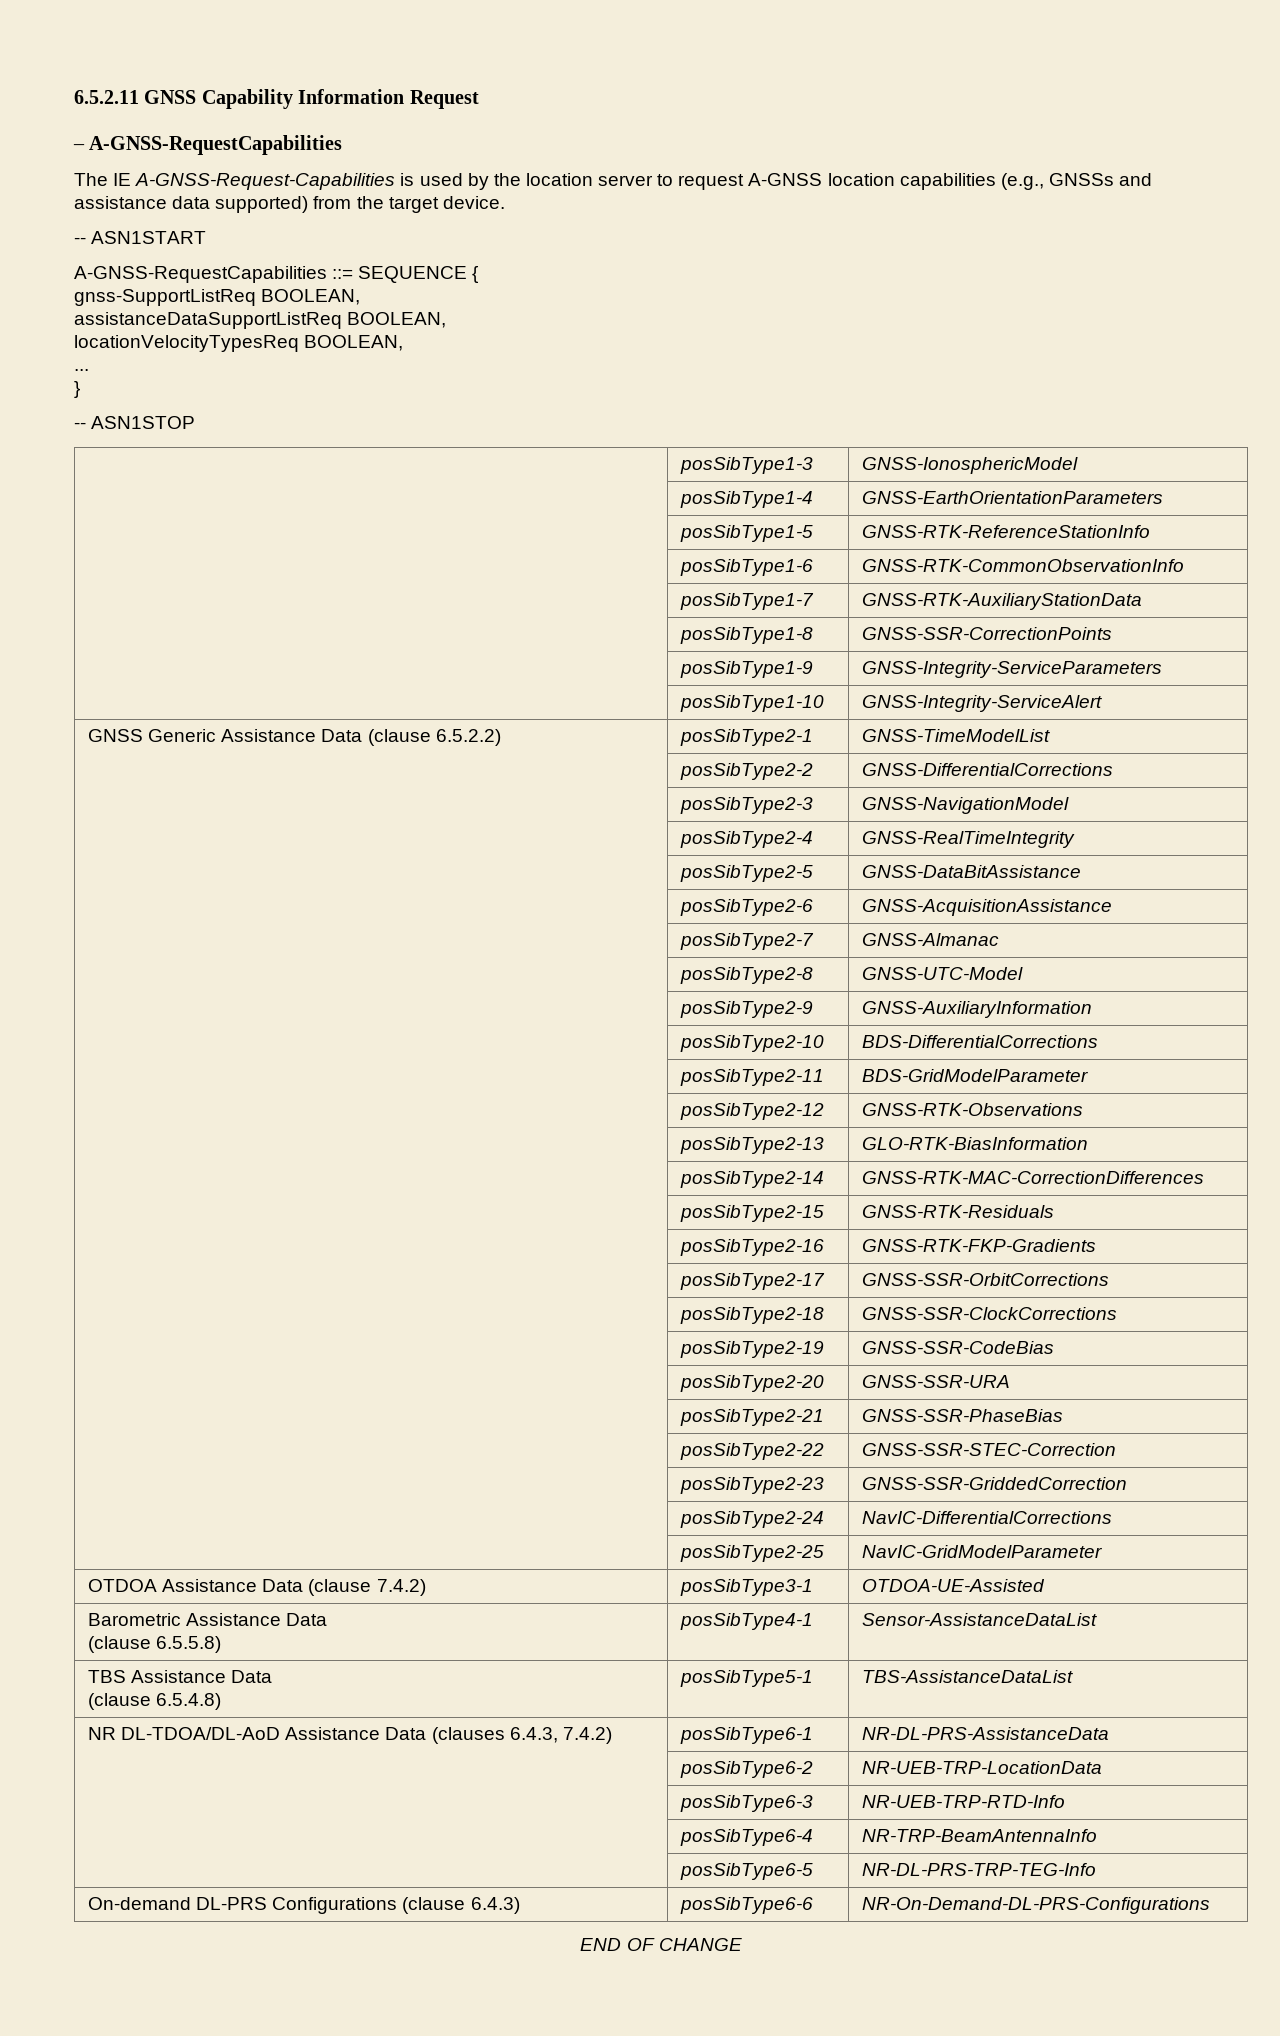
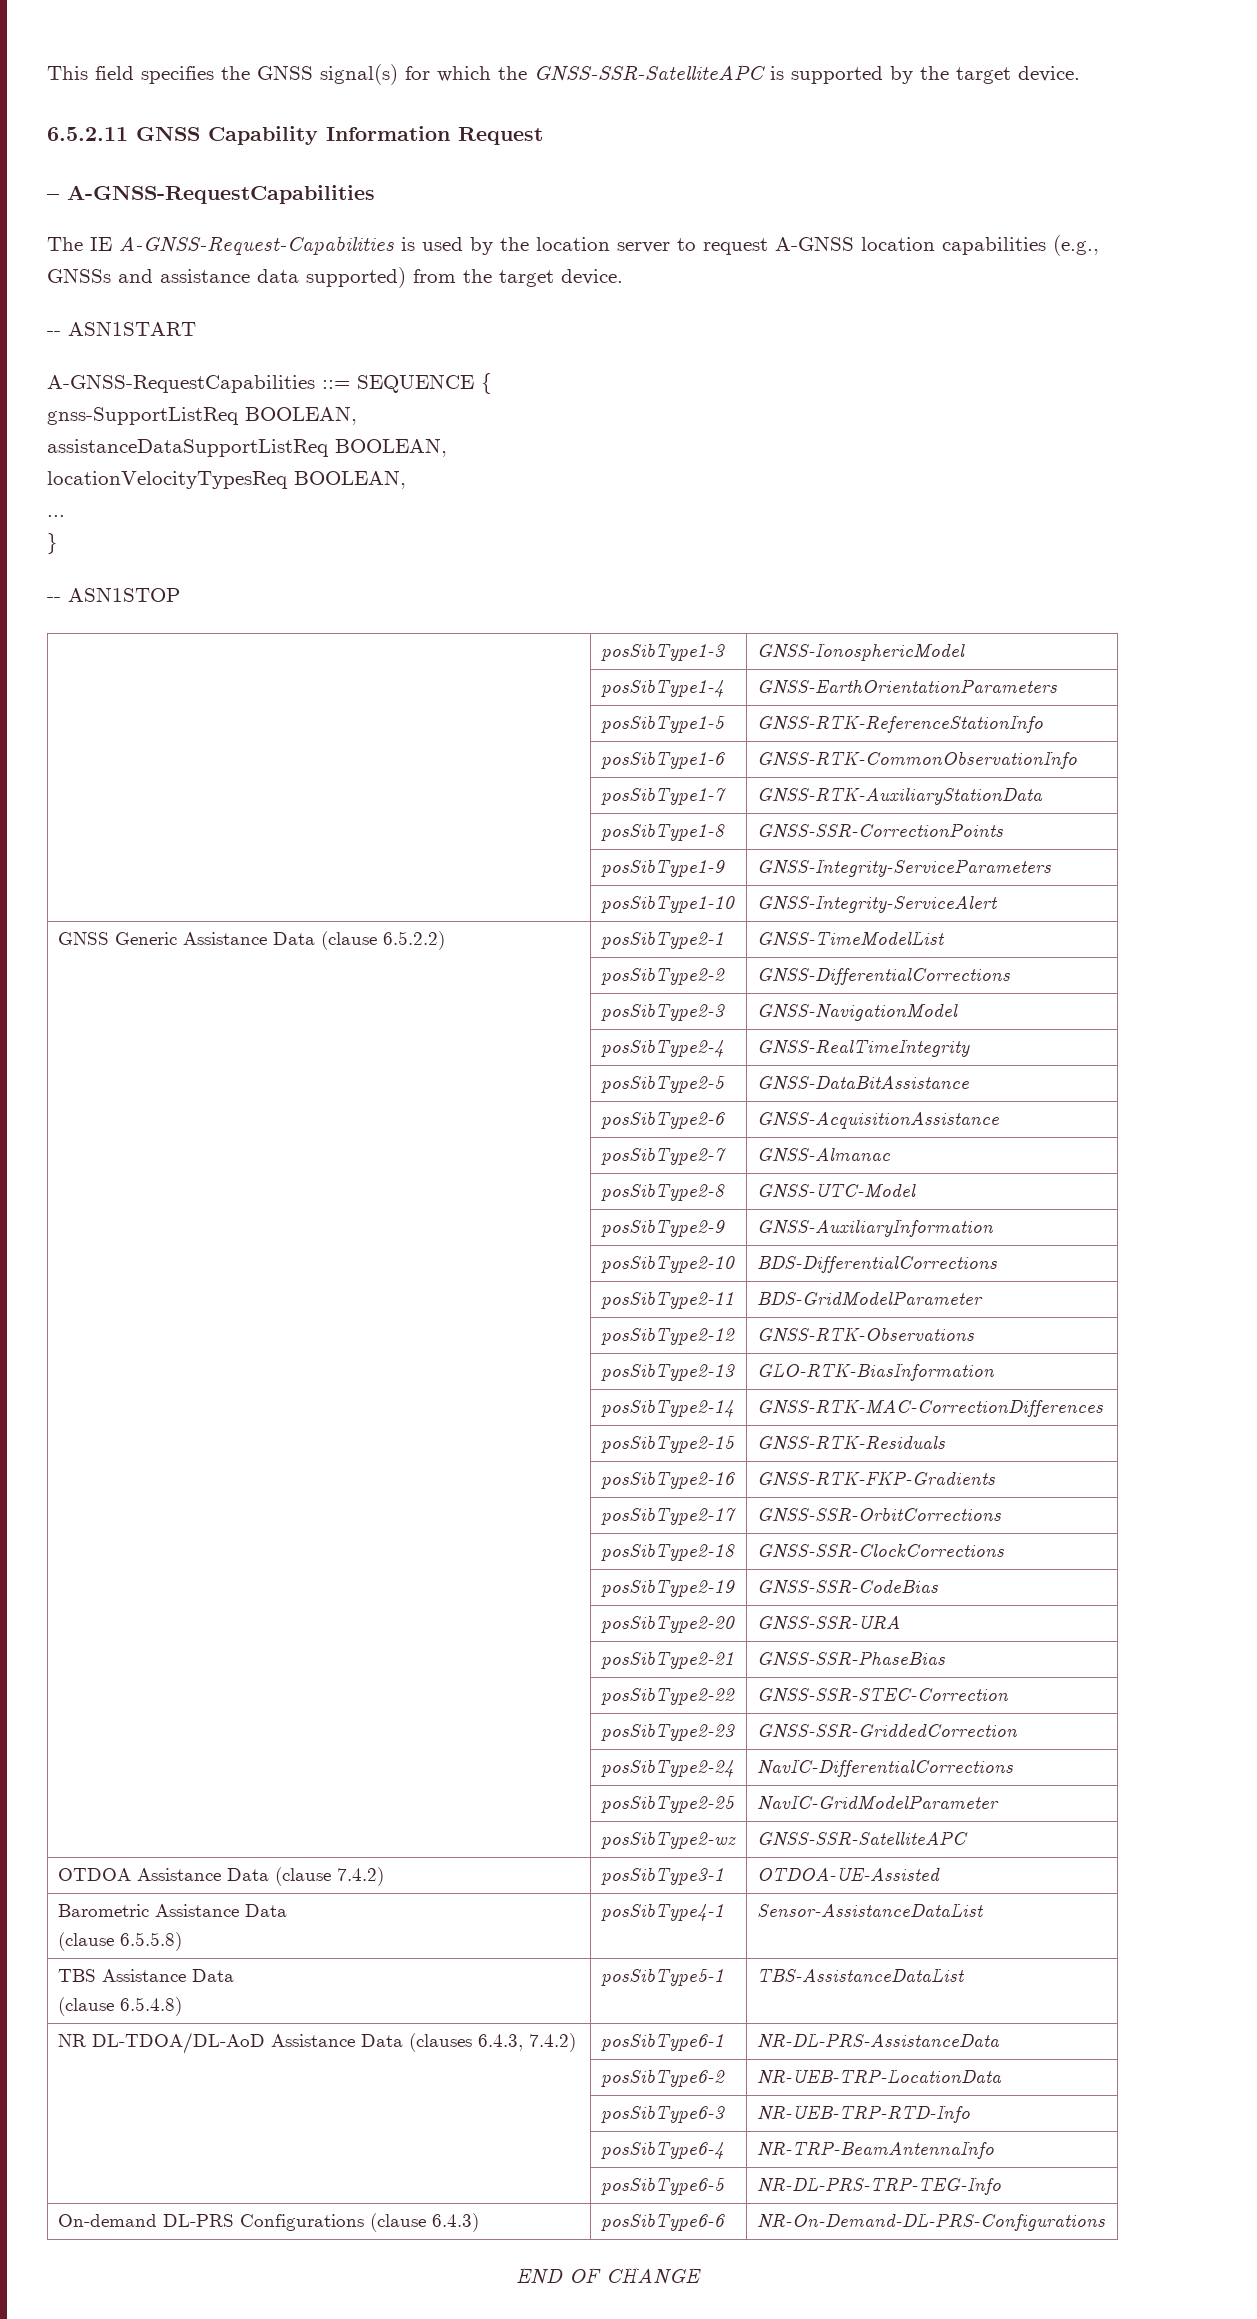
+ This field specifies the GNSS signal(s) for which the GNSS-SSR-SatelliteAPC is supported by the target device.
+ | posSibType2-wz | GNSS-SSR-SatelliteAPC

